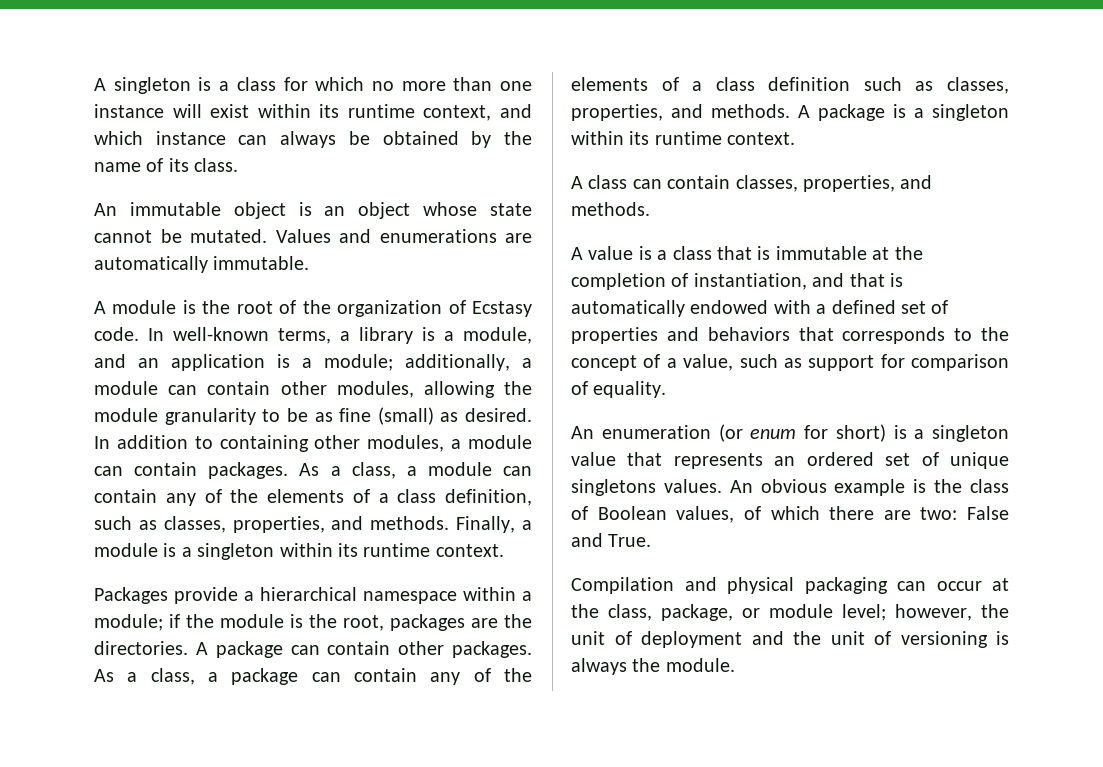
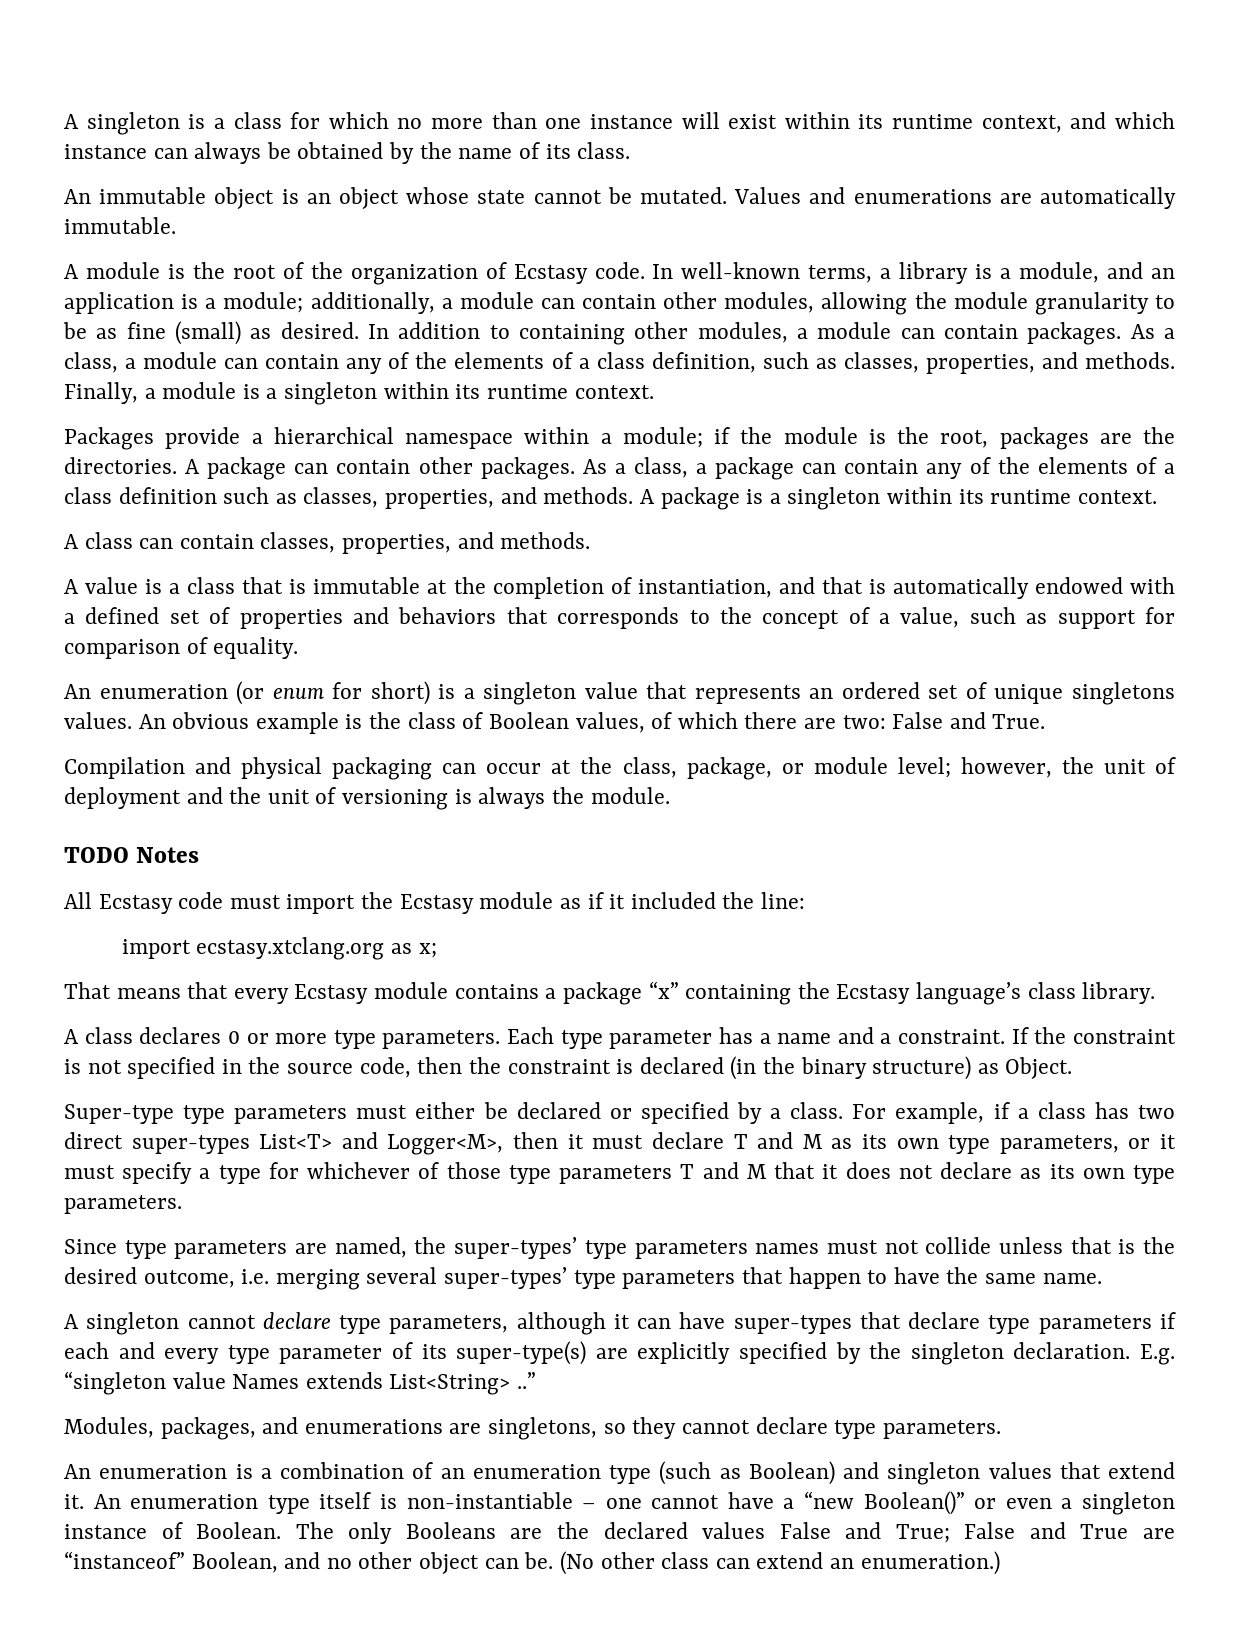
+ TODO Notes
+ All Ecstasy code must import the Ecstasy module as if it included the line:
+ import ecstasy.xtclang.org as x;
+ That means that every Ecstasy module contains a package “x” containing the Ecstasy language’s class library.
+ A class declares 0 or more type parameters. Each type parameter has a name and a constraint. If the constraint is not specified in the source code, then the constraint is declared (in the binary structure) as Object.
+ Super-type type parameters must either be declared or specified by a class. For example, if a class has two direct super-types List<T> and Logger<M>, then it must declare T and M as its own type parameters, or it must specify a type for whichever of those type parameters T and M that it does not declare as its own type parameters.
+ Since type parameters are named, the super-types’ type parameters names must not collide unless that is the desired outcome, i.e. merging several super-types’ type parameters that happen to have the same name.
+ A singleton cannot declare type parameters, although it can have super-types that declare type parameters if each and every type parameter of its super-type(s) are explicitly specified by the singleton declaration. E.g. “singleton value Names extends List<String> ..”
+ Modules, packages, and enumerations are singletons, so they cannot declare type parameters.
+ An enumeration is a combination of an enumeration type (such as Boolean) and singleton values that extend it. An enumeration type itself is non-instantiable – one cannot have a “new Boolean()” or even a singleton instance of Boolean. The only Booleans are the declared values False and True; False and True are “instanceof” Boolean, and no other object can be. (No other class can extend an enumeration.)

